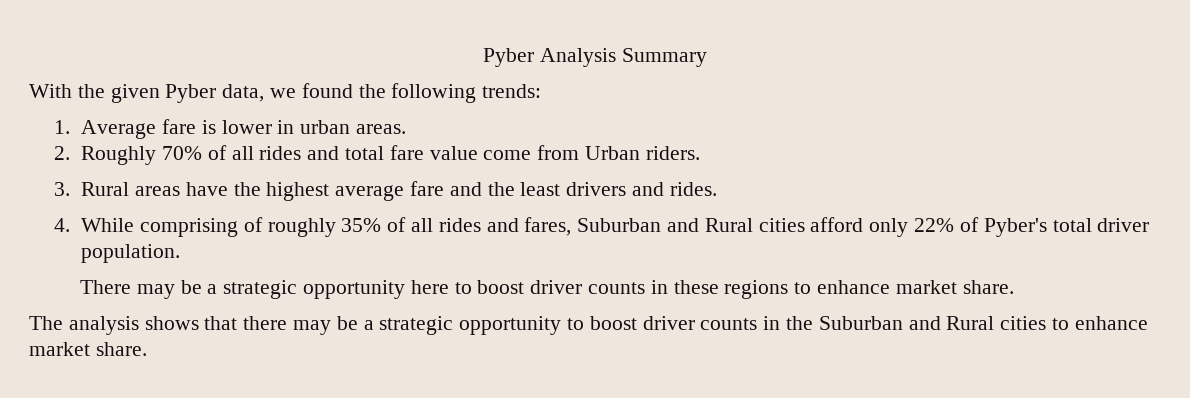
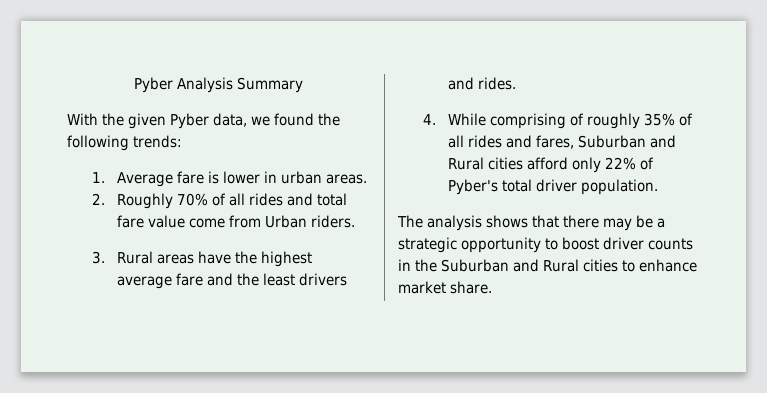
- There may be a strategic opportunity here to boost driver counts in these regions to enhance market share.

